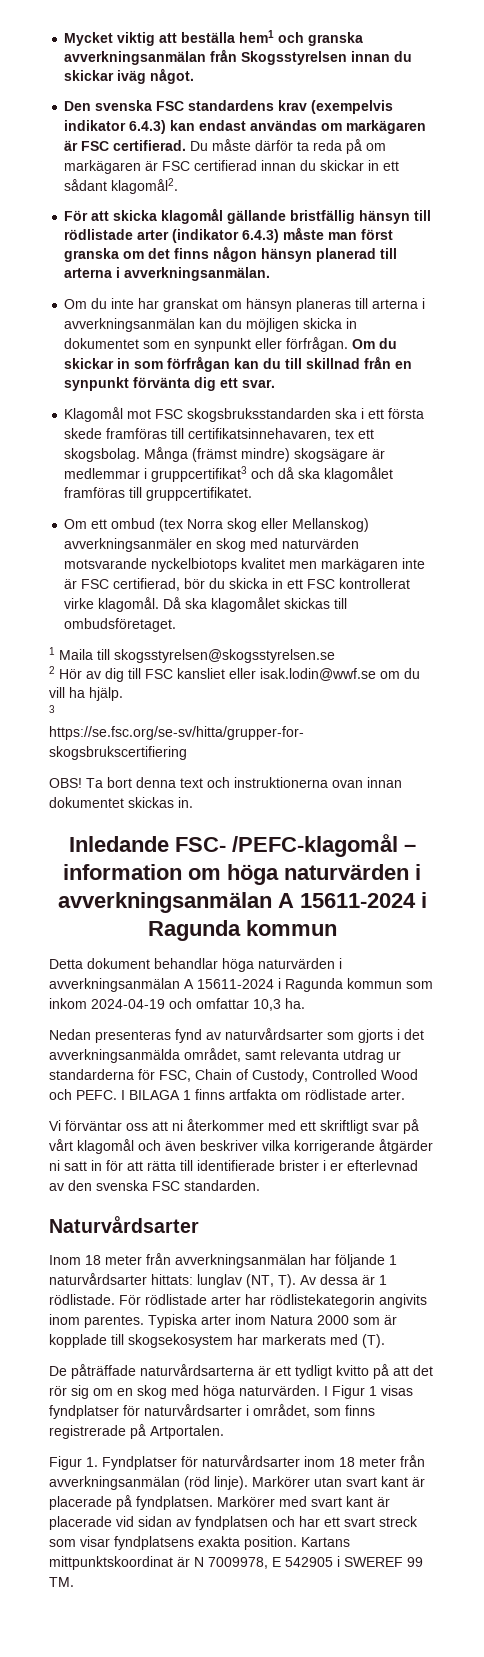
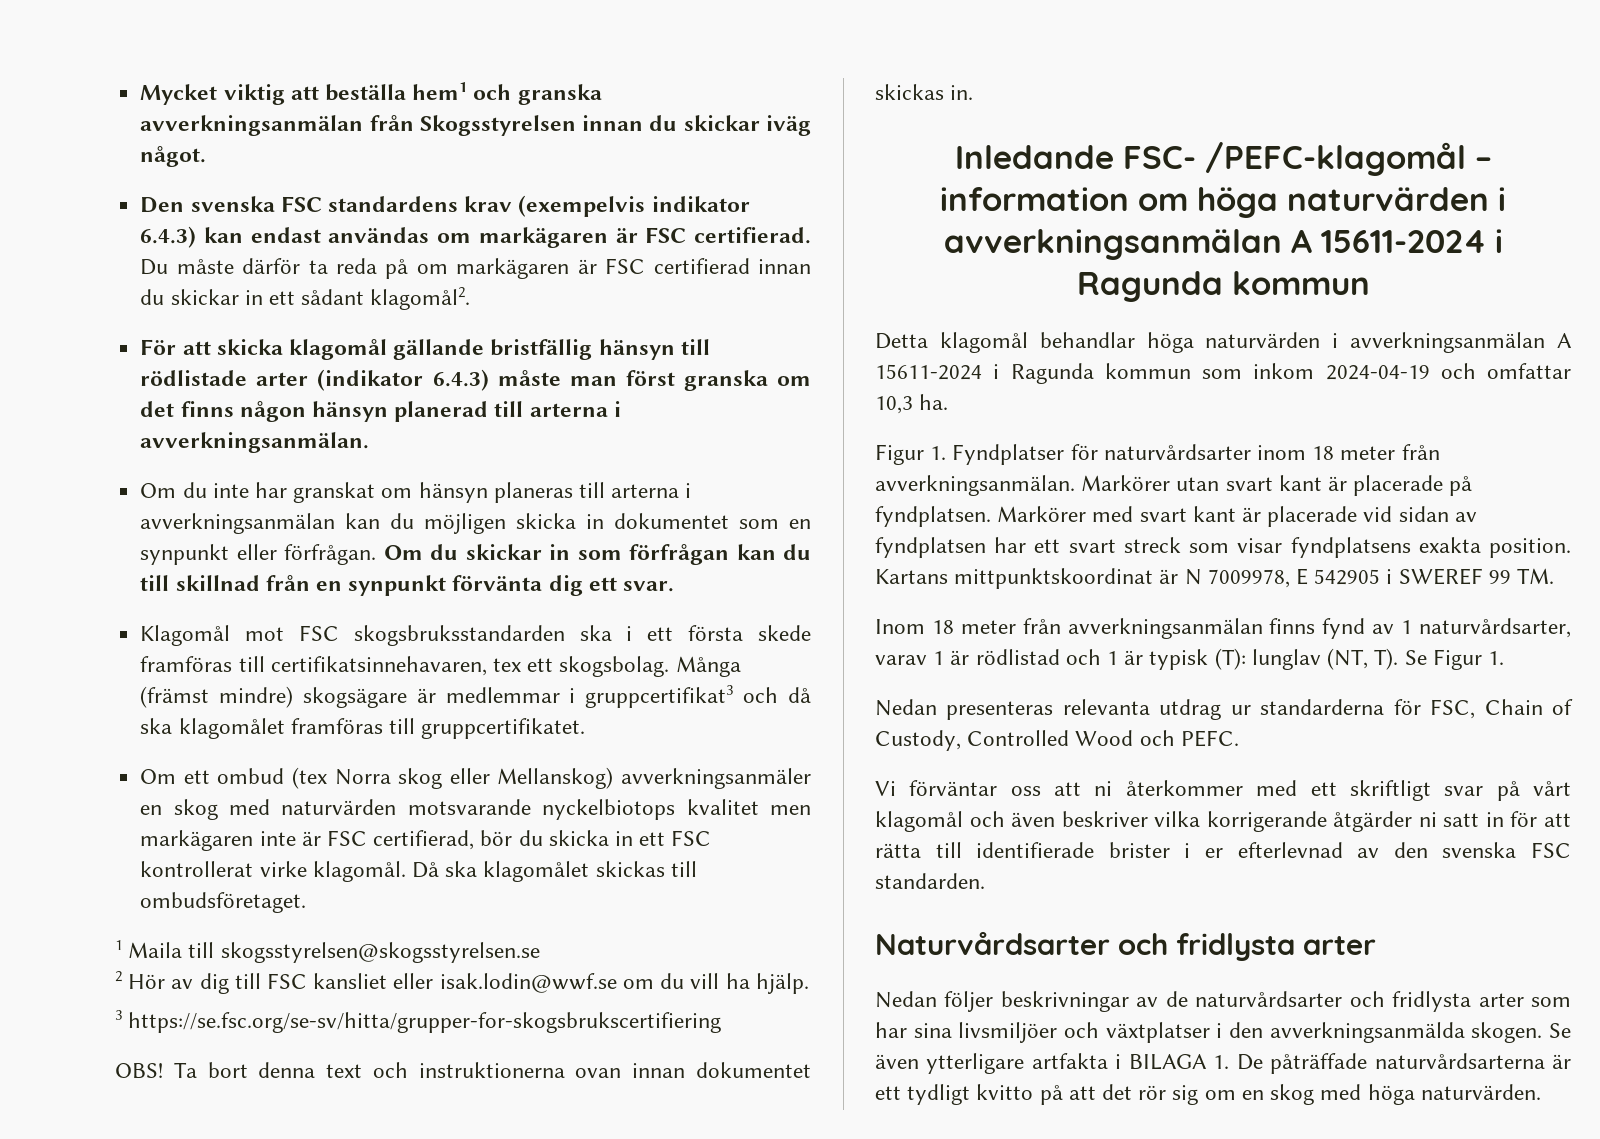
- Detta dokument behandlar höga naturvärden i avverkningsanmälan A 15611-2024 i Ragunda kommun som inkom 2024-04-19 och omfattar 10,3 ha.
+ Detta klagomål behandlar höga naturvärden i avverkningsanmälan A 15611-2024 i Ragunda kommun som inkom 2024-04-19 och omfattar 10,3 ha.
- Nedan presenteras fynd av naturvårdsarter som gjorts i det avverkningsanmälda området, samt relevanta utdrag ur standarderna för FSC, Chain of Custody, Controlled Wood och PEFC. I BILAGA 1 finns artfakta om rödlistade arter.
+ Figur 1. Fyndplatser för naturvårdsarter inom 18 meter från avverkningsanmälan. Markörer utan svart kant är placerade på fyndplatsen. Markörer med svart kant är placerade vid sidan av fyndplatsen har ett svart streck som visar fyndplatsens exakta position. Kartans mittpunktskoordinat är N 7009978, E 542905 i SWEREF 99 TM.
+ Inom 18 meter från avverkningsanmälan finns fynd av 1 naturvårdsarter, varav 1 är rödlistad och 1 är typisk (T): lunglav (NT, T). Se Figur 1.
+ Nedan presenteras relevanta utdrag ur standarderna för FSC, Chain of Custody, Controlled Wood och PEFC.
- Naturvårdsarter
- Inom 18 meter från avverkningsanmälan har följande 1 naturvårdsarter hittats: lunglav (NT, T). Av dessa är 1 rödlistade. För rödlistade arter har rödlistekategorin angivits inom parentes. Typiska arter inom Natura 2000 som är kopplade till skogsekosystem har markerats med (T).
- De påträffade naturvårdsarterna är ett tydligt kvitto på att det rör sig om en skog med höga naturvärden. I Figur 1 visas fyndplatser för naturvårdsarter i området, som finns registrerade på Artportalen.
- Figur 1. Fyndplatser för naturvårdsarter inom 18 meter från avverkningsanmälan (röd linje). Markörer utan svart kant är placerade på fyndplatsen. Markörer med svart kant är placerade vid sidan av fyndplatsen och har ett svart streck som visar fyndplatsens exakta position. Kartans mittpunktskoordinat är N 7009978, E 542905 i SWEREF 99 TM.
+ Naturvårdsarter och fridlysta arter
+ Nedan följer beskrivningar av de naturvårdsarter och fridlysta arter som har sina livsmiljöer och växtplatser i den avverkningsanmälda skogen. Se även ytterligare artfakta i BILAGA 1. De påträffade naturvårdsarterna är ett tydligt kvitto på att det rör sig om en skog med höga naturvärden.

